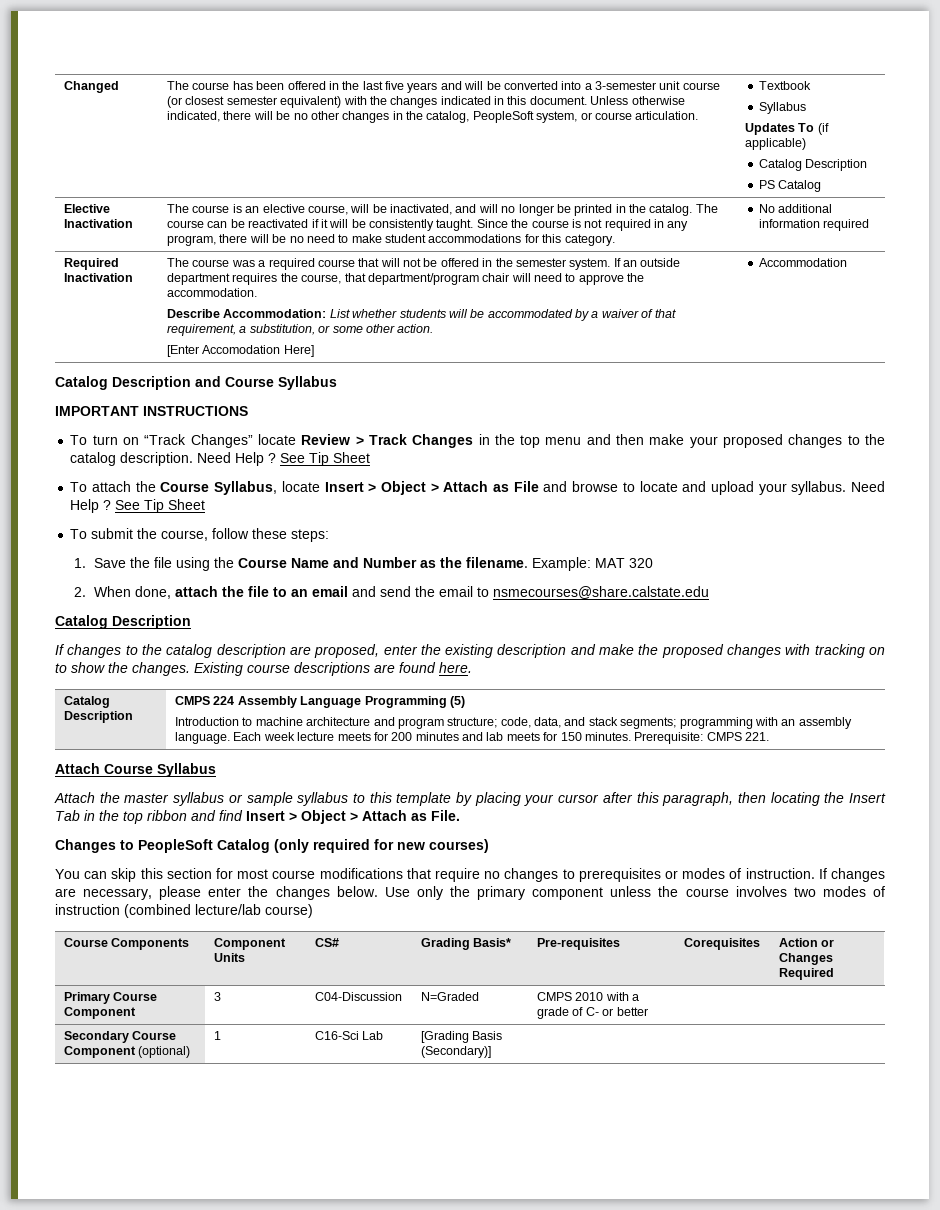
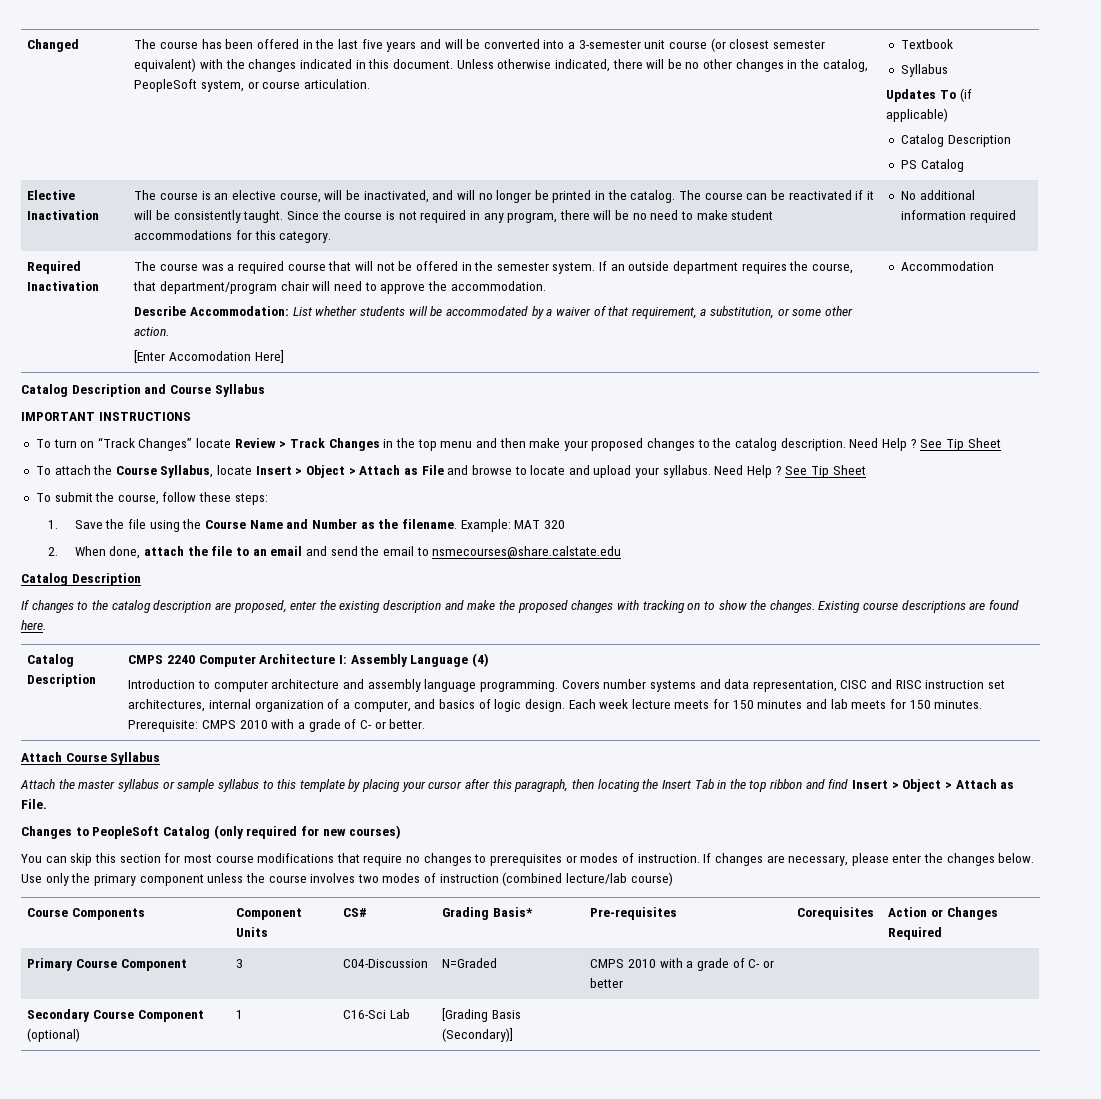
- CMPS 224 Assembly Language Programming (5)
+ CMPS 2240 Computer Architecture I: Assembly Language (4)
- Introduction to machine architecture and program structure; code, data, and stack segments; programming with an assembly language.
+ Introduction to computer architecture and assembly language programming. Covers number systems and data representation, CISC and RISC instruction set architectures, internal organization of a computer, and basics of logic design.
- Each week lecture meets for 200 minutes and lab meets for 150 minutes.
+ Each week lecture meets for 150 minutes and lab meets for 150 minutes.
- Prerequisite: CMPS 221.
+ Prerequisite: CMPS 2010 with a grade of C- or better.

